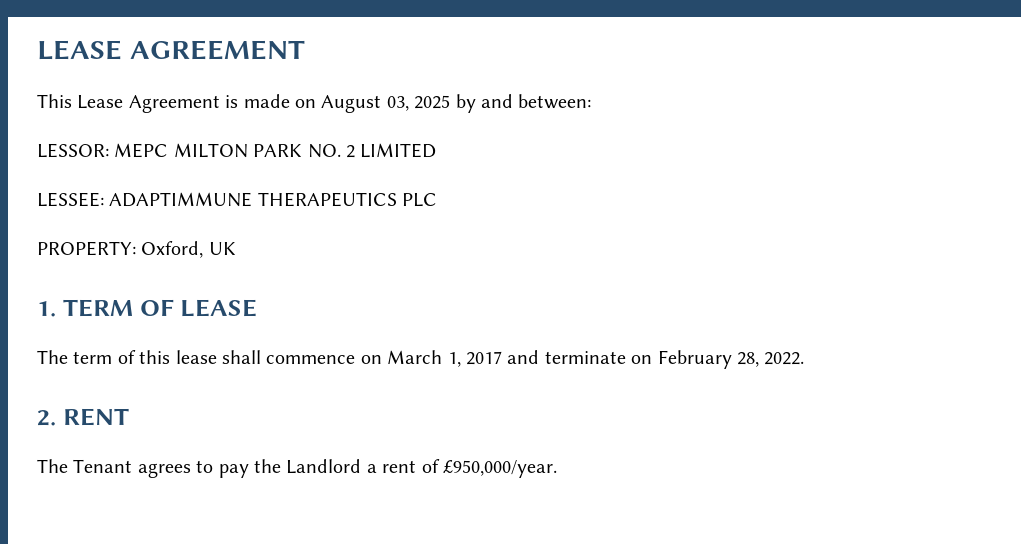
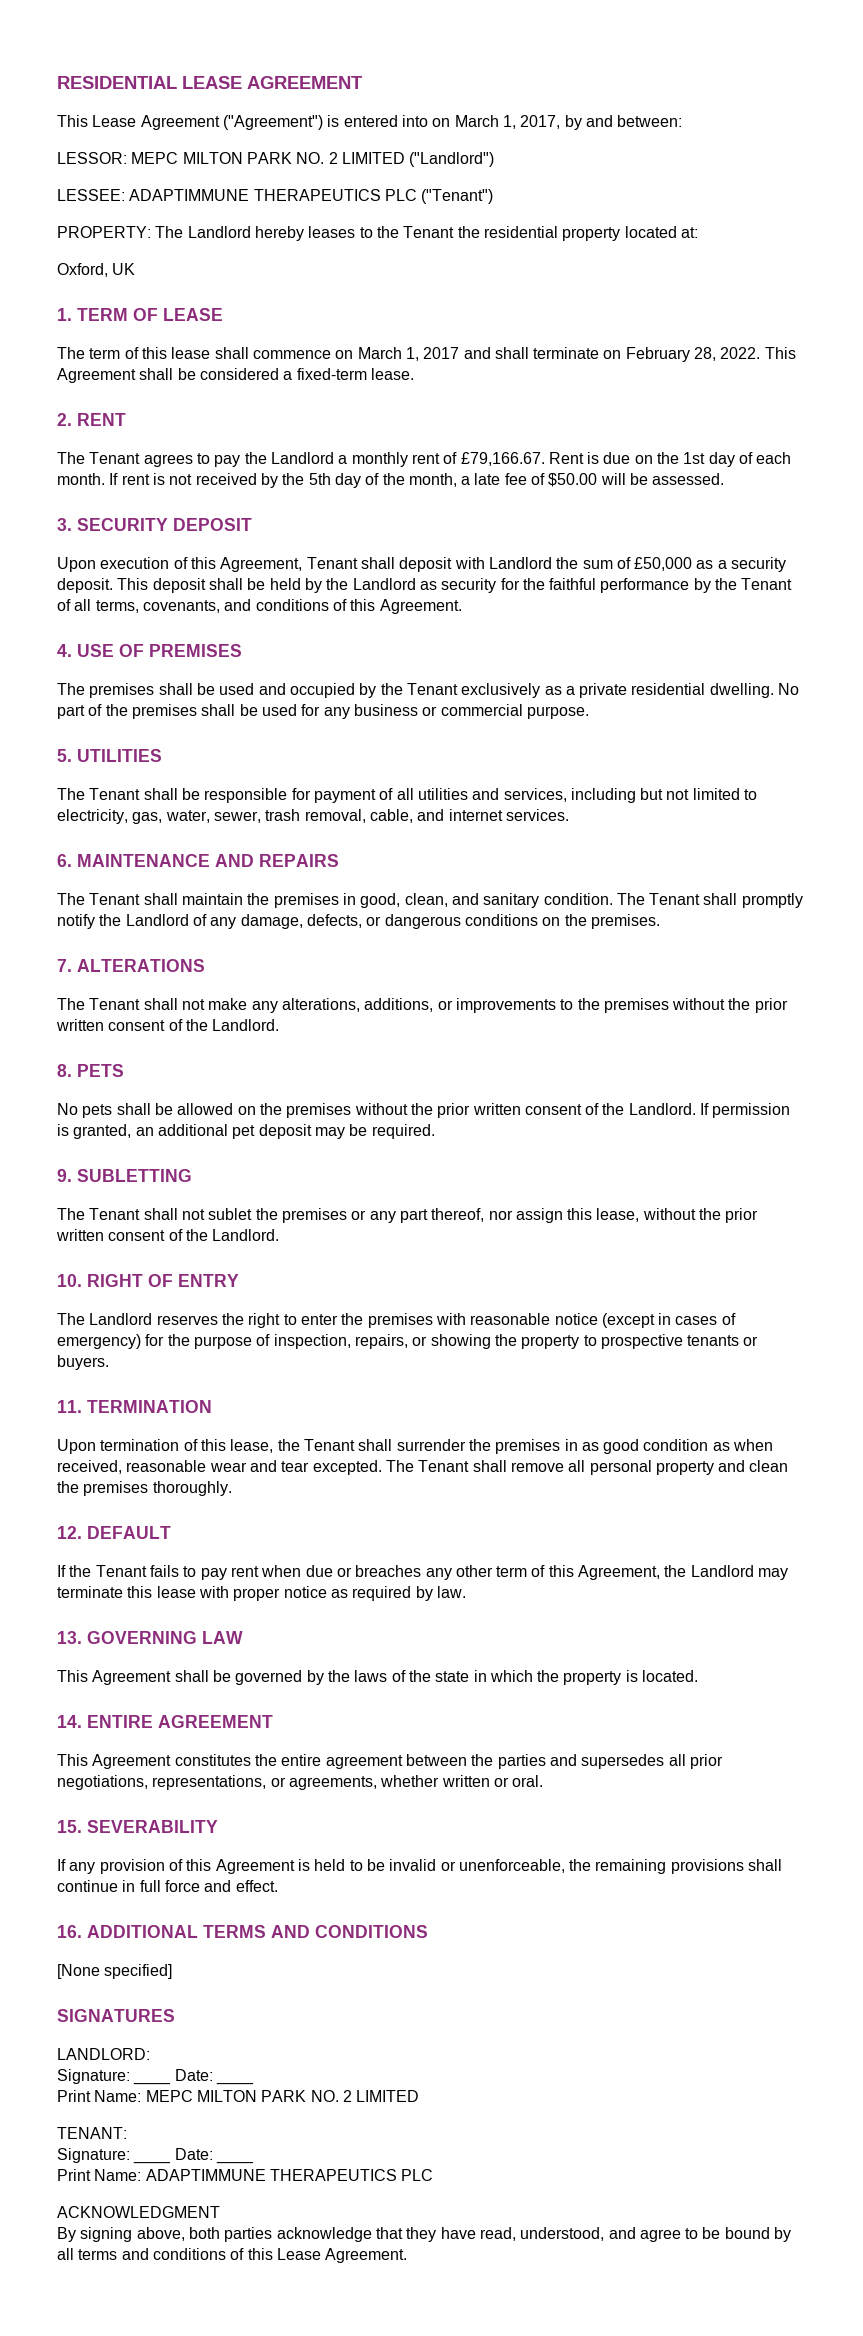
- LEASE AGREEMENT
+ RESIDENTIAL LEASE AGREEMENT
- This Lease Agreement is made on August 03, 2025 by and between:
+ This Lease Agreement ("Agreement") is entered into on March 1, 2017, by and between:
- LESSOR: MEPC MILTON PARK NO. 2 LIMITED
+ LESSOR: MEPC MILTON PARK NO. 2 LIMITED ("Landlord")
- LESSEE: ADAPTIMMUNE THERAPEUTICS PLC
+ LESSEE: ADAPTIMMUNE THERAPEUTICS PLC ("Tenant")
- PROPERTY: Oxford, UK
+ PROPERTY: The Landlord hereby leases to the Tenant the residential property located at:
+ Oxford, UK
- The term of this lease shall commence on March 1, 2017 and terminate on February 28, 2022.
+ The term of this lease shall commence on March 1, 2017 and shall terminate on February 28, 2022. This Agreement shall be considered a fixed-term lease.
- The Tenant agrees to pay the Landlord a rent of £950,000/year.
+ The Tenant agrees to pay the Landlord a monthly rent of £79,166.67. Rent is due on the 1st day of each month. If rent is not received by the 5th day of the month, a late fee of $50.00 will be assessed.
+ 3. SECURITY DEPOSIT
+ Upon execution of this Agreement, Tenant shall deposit with Landlord the sum of £50,000 as a security deposit. This deposit shall be held by the Landlord as security for the faithful performance by the Tenant of all terms, covenants, and conditions of this Agreement.
+ 4. USE OF PREMISES
+ The premises shall be used and occupied by the Tenant exclusively as a private residential dwelling. No part of the premises shall be used for any business or commercial purpose.
+ 5. UTILITIES
+ The Tenant shall be responsible for payment of all utilities and services, including but not limited to electricity, gas, water, sewer, trash removal, cable, and internet services.
+ 6. MAINTENANCE AND REPAIRS
+ The Tenant shall maintain the premises in good, clean, and sanitary condition. The Tenant shall promptly notify the Landlord of any damage, defects, or dangerous conditions on the premises.
+ 7. ALTERATIONS
+ The Tenant shall not make any alterations, additions, or improvements to the premises without the prior written consent of the Landlord.
+ 8. PETS
+ No pets shall be allowed on the premises without the prior written consent of the Landlord. If permission is granted, an additional pet deposit may be required.
+ 9. SUBLETTING
+ The Tenant shall not sublet the premises or any part thereof, nor assign this lease, without the prior written consent of the Landlord.
+ 10. RIGHT OF ENTRY
+ The Landlord reserves the right to enter the premises with reasonable notice (except in cases of emergency) for the purpose of inspection, repairs, or showing the property to prospective tenants or buyers.
+ 11. TERMINATION
+ Upon termination of this lease, the Tenant shall surrender the premises in as good condition as when received, reasonable wear and tear excepted. The Tenant shall remove all personal property and clean the premises thoroughly.
+ 12. DEFAULT
+ If the Tenant fails to pay rent when due or breaches any other term of this Agreement, the Landlord may terminate this lease with proper notice as required by law.
+ 13. GOVERNING LAW
+ This Agreement shall be governed by the laws of the state in which the property is located.
+ 14. ENTIRE AGREEMENT
+ This Agreement constitutes the entire agreement between the parties and supersedes all prior negotiations, representations, or agreements, whether written or oral.
+ 15. SEVERABILITY
+ If any provision of this Agreement is held to be invalid or unenforceable, the remaining provisions shall continue in full force and effect.
+ 16. ADDITIONAL TERMS AND CONDITIONS
+ [None specified]
+ SIGNATURES
+ LANDLORD:
+ Signature: ____ Date: ____
+ Print Name: MEPC MILTON PARK NO. 2 LIMITED
+ TENANT:
+ Signature: ____ Date: ____
+ Print Name: ADAPTIMMUNE THERAPEUTICS PLC
+ ACKNOWLEDGMENT
+ By signing above, both parties acknowledge that they have read, understood, and agree to be bound by all terms and conditions of this Lease Agreement.

